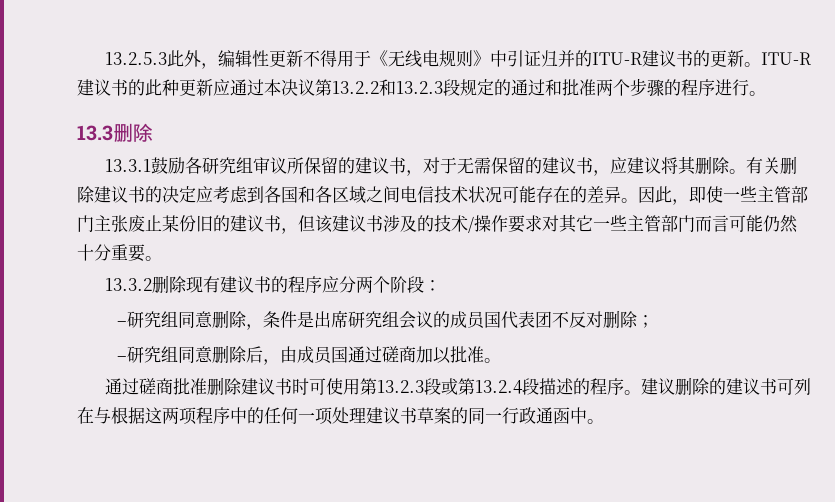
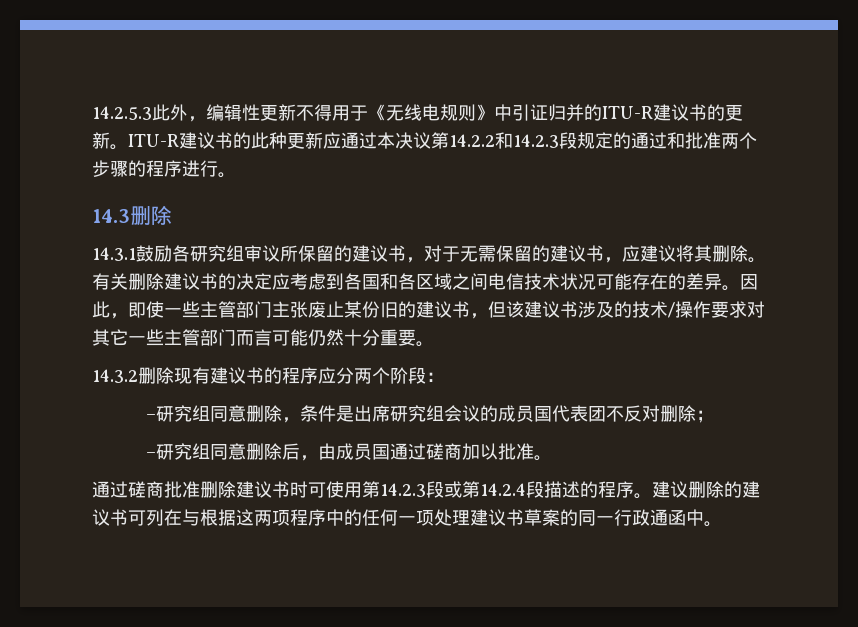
- 13.2.5.3此外，编辑性更新不得用于《无线电规则》中引证归并的ITU-R建议书的更新。
+ 14.2.5.3此外，编辑性更新不得用于《无线电规则》中引证归并的ITU-R建议书的更新。
- ITU-R建议书的此种更新应通过本决议第13.2.2和13.2.3段规定的通过和批准两个步骤的程序进行。
+ ITU-R建议书的此种更新应通过本决议第14.2.2和14.2.3段规定的通过和批准两个步骤的程序进行。
- 13.3删除
+ 14.3删除
- 13.3.1鼓励各研究组审议所保留的建议书，对于无需保留的建议书，应建议将其删除。
+ 14.3.1鼓励各研究组审议所保留的建议书，对于无需保留的建议书，应建议将其删除。
- 13.3.2删除现有建议书的程序应分两个阶段：
+ 14.3.2删除现有建议书的程序应分两个阶段：
- 通过磋商批准删除建议书时可使用第13.2.3段或第13.2.4段描述的程序。
+ 通过磋商批准删除建议书时可使用第14.2.3段或第14.2.4段描述的程序。

